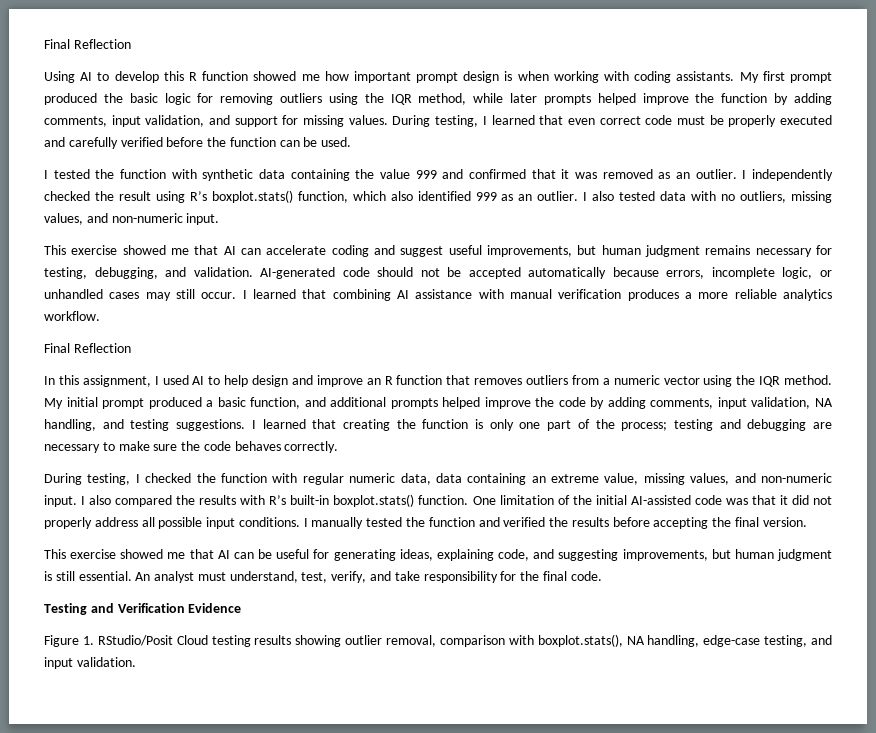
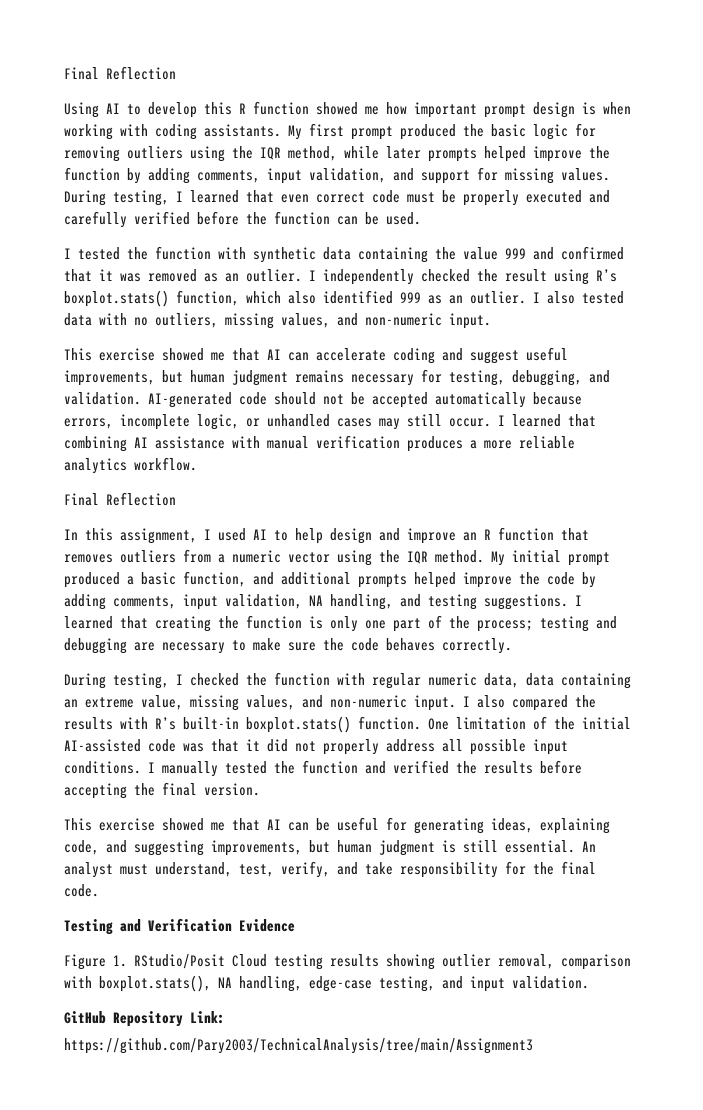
+ GitHub Repository Link:
+ https://github.com/Pary2003/TechnicalAnalysis/tree/main/Assignment3

